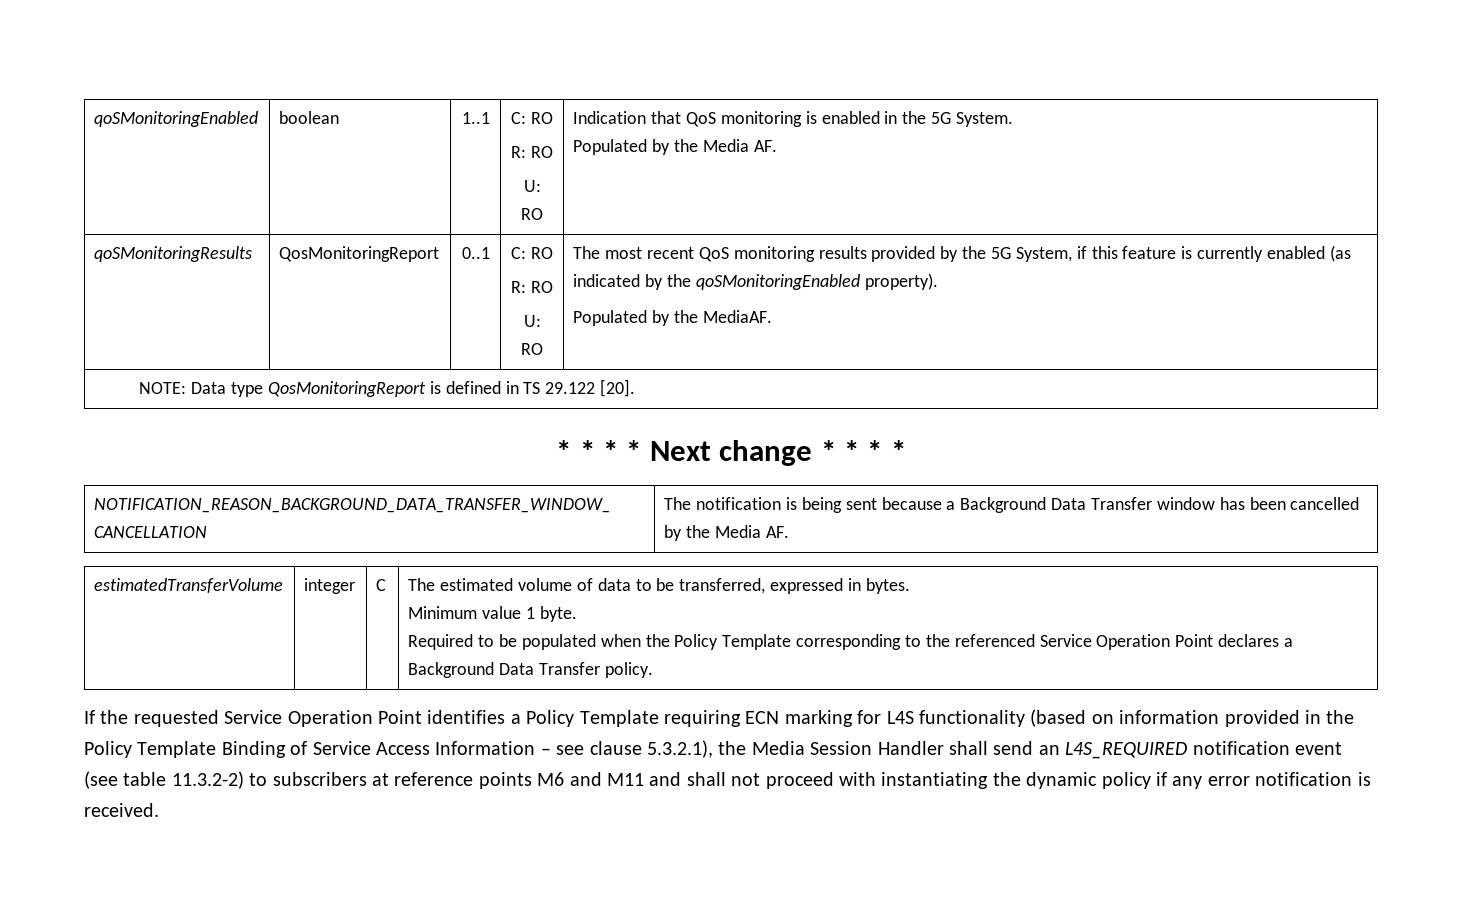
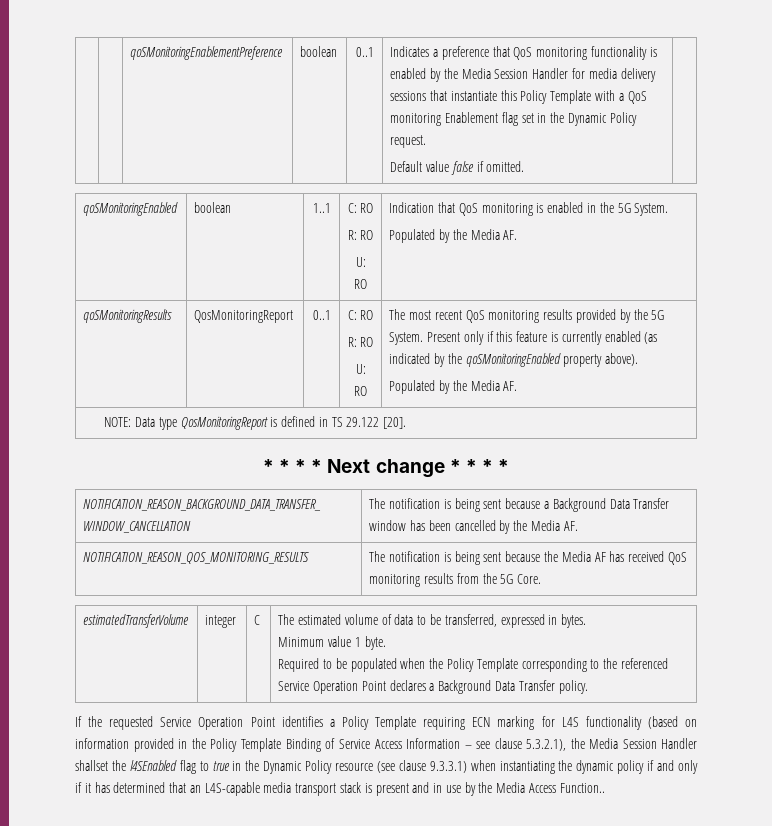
+ qoSMonitoringEnablementPreference | boolean | 0..1 | Indicates a preference that QoS monitoring functionality is enabled by the Media Session Handler for media delivery sessions that instantiate this Policy Template with a QoS monitoring Enablement flag set in the Dynamic Policy request.
+ Default value false if omitted.
  qoSMonitoringResults | QosMonitoringReport | 0..1 | C: RO
  R: RO
- U: RO | The most recent QoS monitoring results provided by the 5G System, if this feature is currently enabled (as indicated by the qoSMonitoringEnabled property).
- Populated by the MediaAF.
+ U: RO | The most recent QoS monitoring results provided by the 5G System. Present only if this feature is currently enabled (as indicated by the qoSMonitoringEnabled property above).
+ Populated by the Media AF.
+ NOTIFICATION_REASON_QOS_MONITORING_RESULTS | The notification is being sent because the Media AF has received QoS monitoring results from the 5G Core.
- If the requested Service Operation Point identifies a Policy Template requiring ECN marking for L4S functionality (based on information provided in the Policy Template Binding of Service Access Information – see clause 5.3.2.1), the Media Session Handler shall send an L4S_REQUIRED notification event (see table 11.3.2-2) to subscribers at reference points M6 and M11 and shall not proceed with instantiating the dynamic policy if any error notification is received.
+ If the requested Service Operation Point identifies a Policy Template requiring ECN marking for L4S functionality (based on information provided in the Policy Template Binding of Service Access Information – see clause 5.3.2.1), the Media Session Handler shallset the l4SEnabled flag to true in the Dynamic Policy resource (see clause 9.3.3.1) when instantiating the dynamic policy if and only if it has determined that an L4S-capable media transport stack is present and in use by the Media Access Function..

